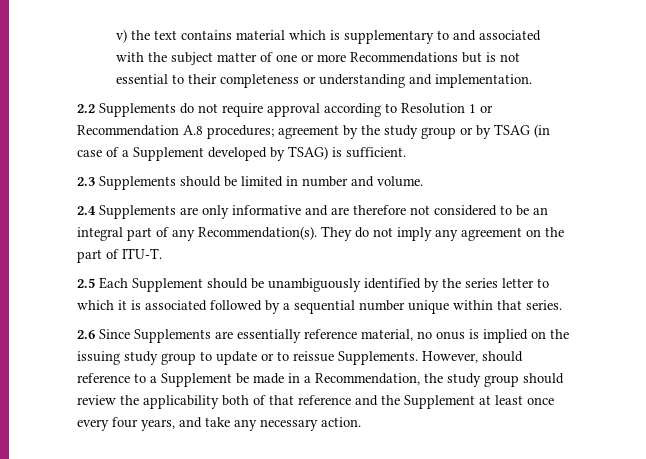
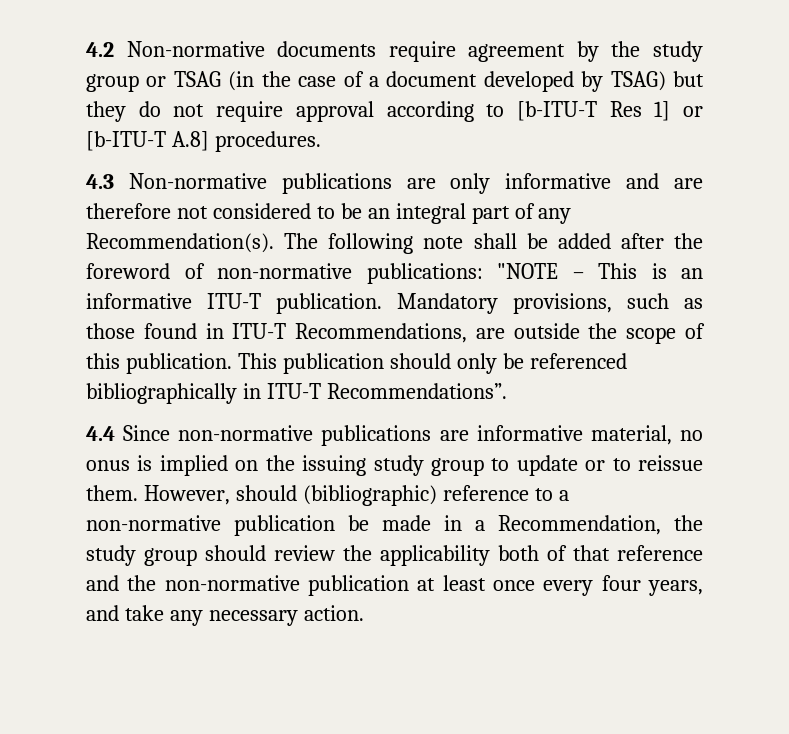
- v) the text contains material which is supplementary to and associated with the subject matter of one or more Recommendations but is not essential to their completeness or understanding and implementation.
- 2.2 Supplements do not require approval according to Resolution 1 or Recommendation A.8 procedures; agreement by the study group or by TSAG (in case of a Supplement developed by TSAG) is sufficient.
- 2.3 Supplements should be limited in number and volume.
- 2.4 Supplements are only informative and are therefore not considered to be an integral part of any Recommendation(s).
+ 4.2 Non-normative documents require agreement by the study group or TSAG (in the case of a document developed by TSAG) but they do not require approval according to [b-ITU-T Res 1] or [b-ITU-T A.8] procedures.
+ 4.3 Non-normative publications are only informative and are therefore not considered to be an integral part of any Recommendation(s).
- They do not imply any agreement on the part of ITU-T.
- 2.5 Each Supplement should be unambiguously identified by the series letter to which it is associated followed by a sequential number unique within that series.
- 2.6 Since Supplements are essentially reference material, no onus is implied on the issuing study group to update or to reissue Supplements.
+ The following note shall be added after the foreword of non-normative publications: "NOTE – This is an informative ITU-T publication. Mandatory provisions, such as those found in ITU-T Recommendations, are outside the scope of this publication. This publication should only be referenced bibliographically in ITU-T Recommendations”.
+ 4.4 Since non-normative publications are informative material, no onus is implied on the issuing study group to update or to reissue them.
- However, should reference to a Supplement be made in a Recommendation, the study group should review the applicability both of that reference and the Supplement at least once every four years, and take any necessary action.
+ However, should (bibliographic) reference to a non-normative publication be made in a Recommendation, the study group should review the applicability both of that reference and the non-normative publication at least once every four years, and take any necessary action.

